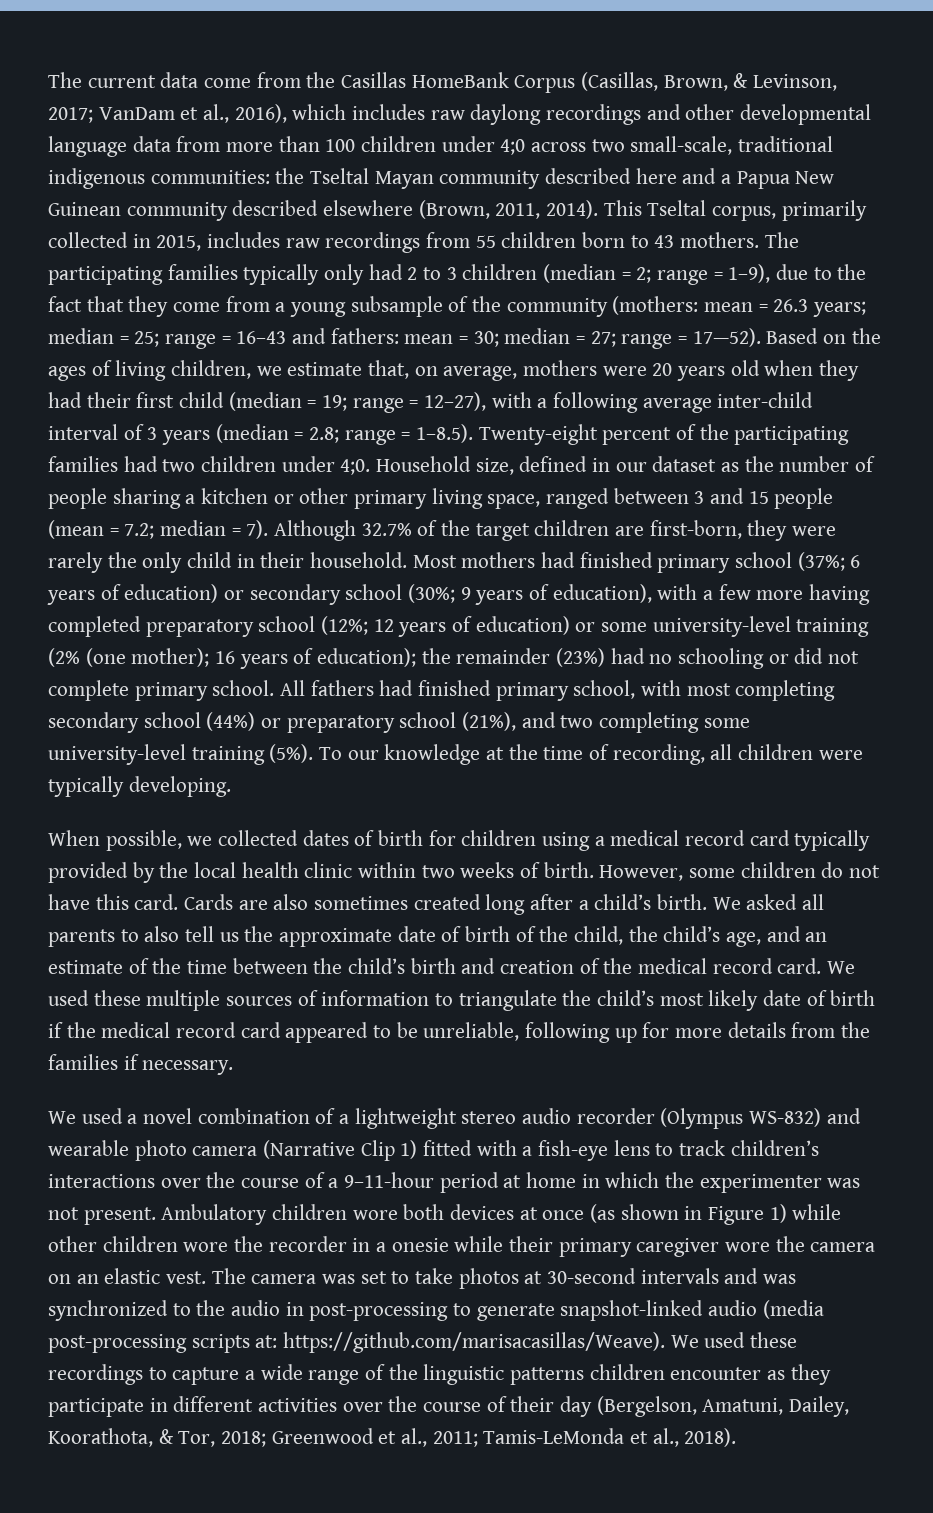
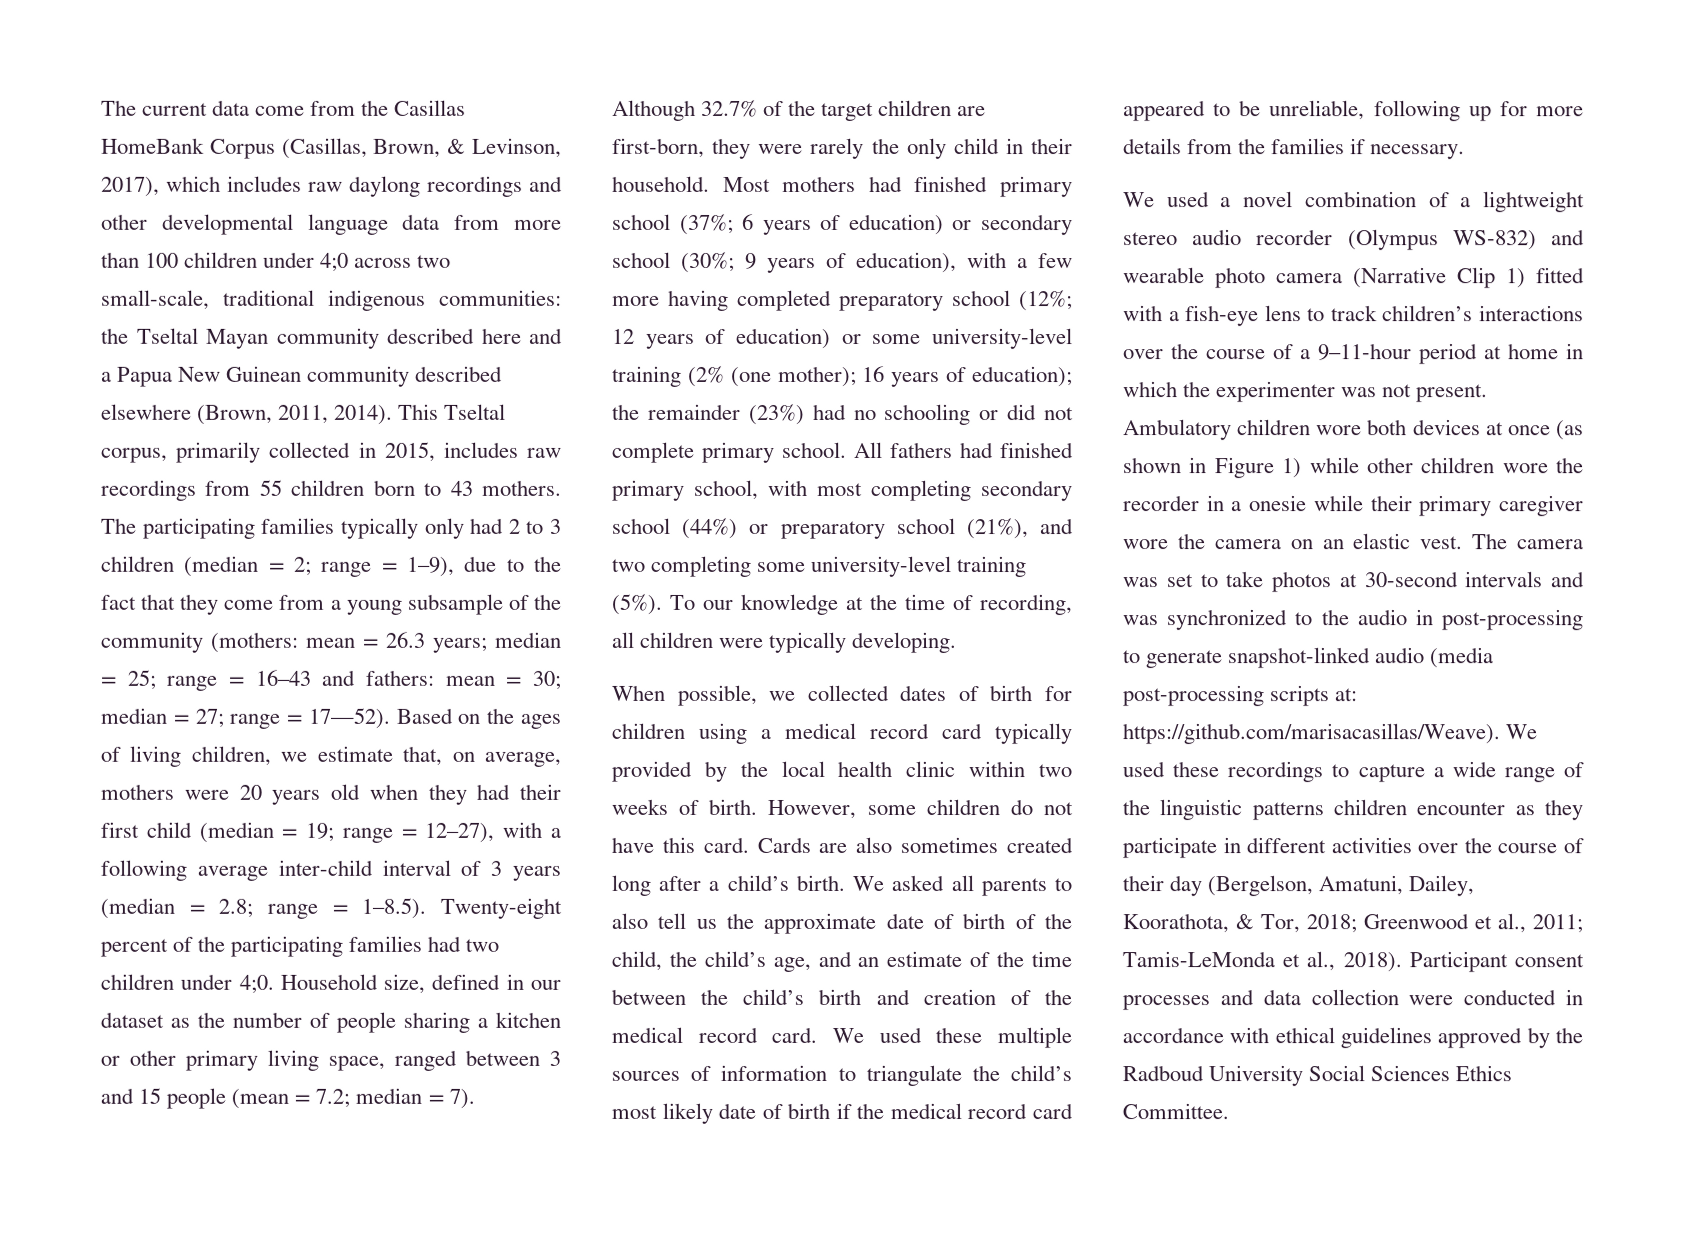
- The current data come from the Casillas HomeBank Corpus (Casillas, Brown, & Levinson, 2017; VanDam et al., 2016), which includes raw daylong recordings and other developmental language data from more than 100 children under 4;0 across two small-scale, traditional indigenous communities: the Tseltal Mayan community described here and a Papua New Guinean community described elsewhere (Brown, 2011, 2014).
+ The current data come from the Casillas HomeBank Corpus (Casillas, Brown, & Levinson, 2017), which includes raw daylong recordings and other developmental language data from more than 100 children under 4;0 across two small-scale, traditional indigenous communities: the Tseltal Mayan community described here and a Papua New Guinean community described elsewhere (Brown, 2011, 2014).
+ Participant consent processes and data collection were conducted in accordance with ethical guidelines approved by the Radboud University Social Sciences Ethics Committee.

